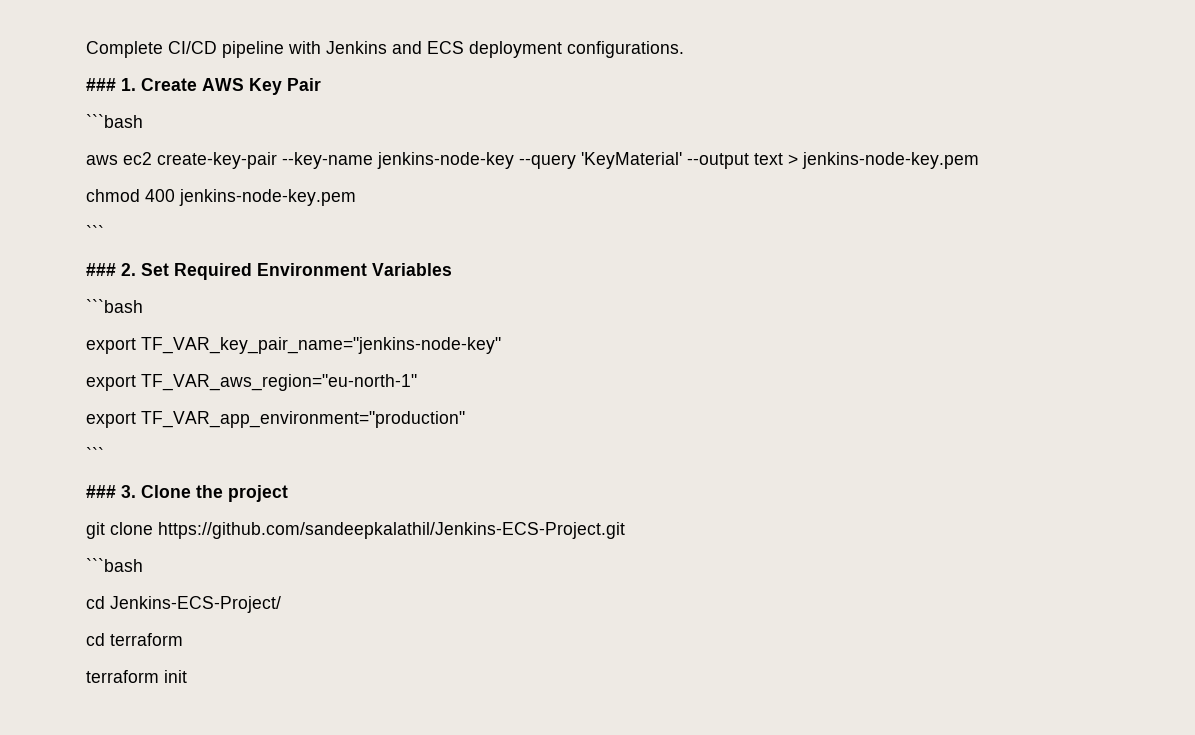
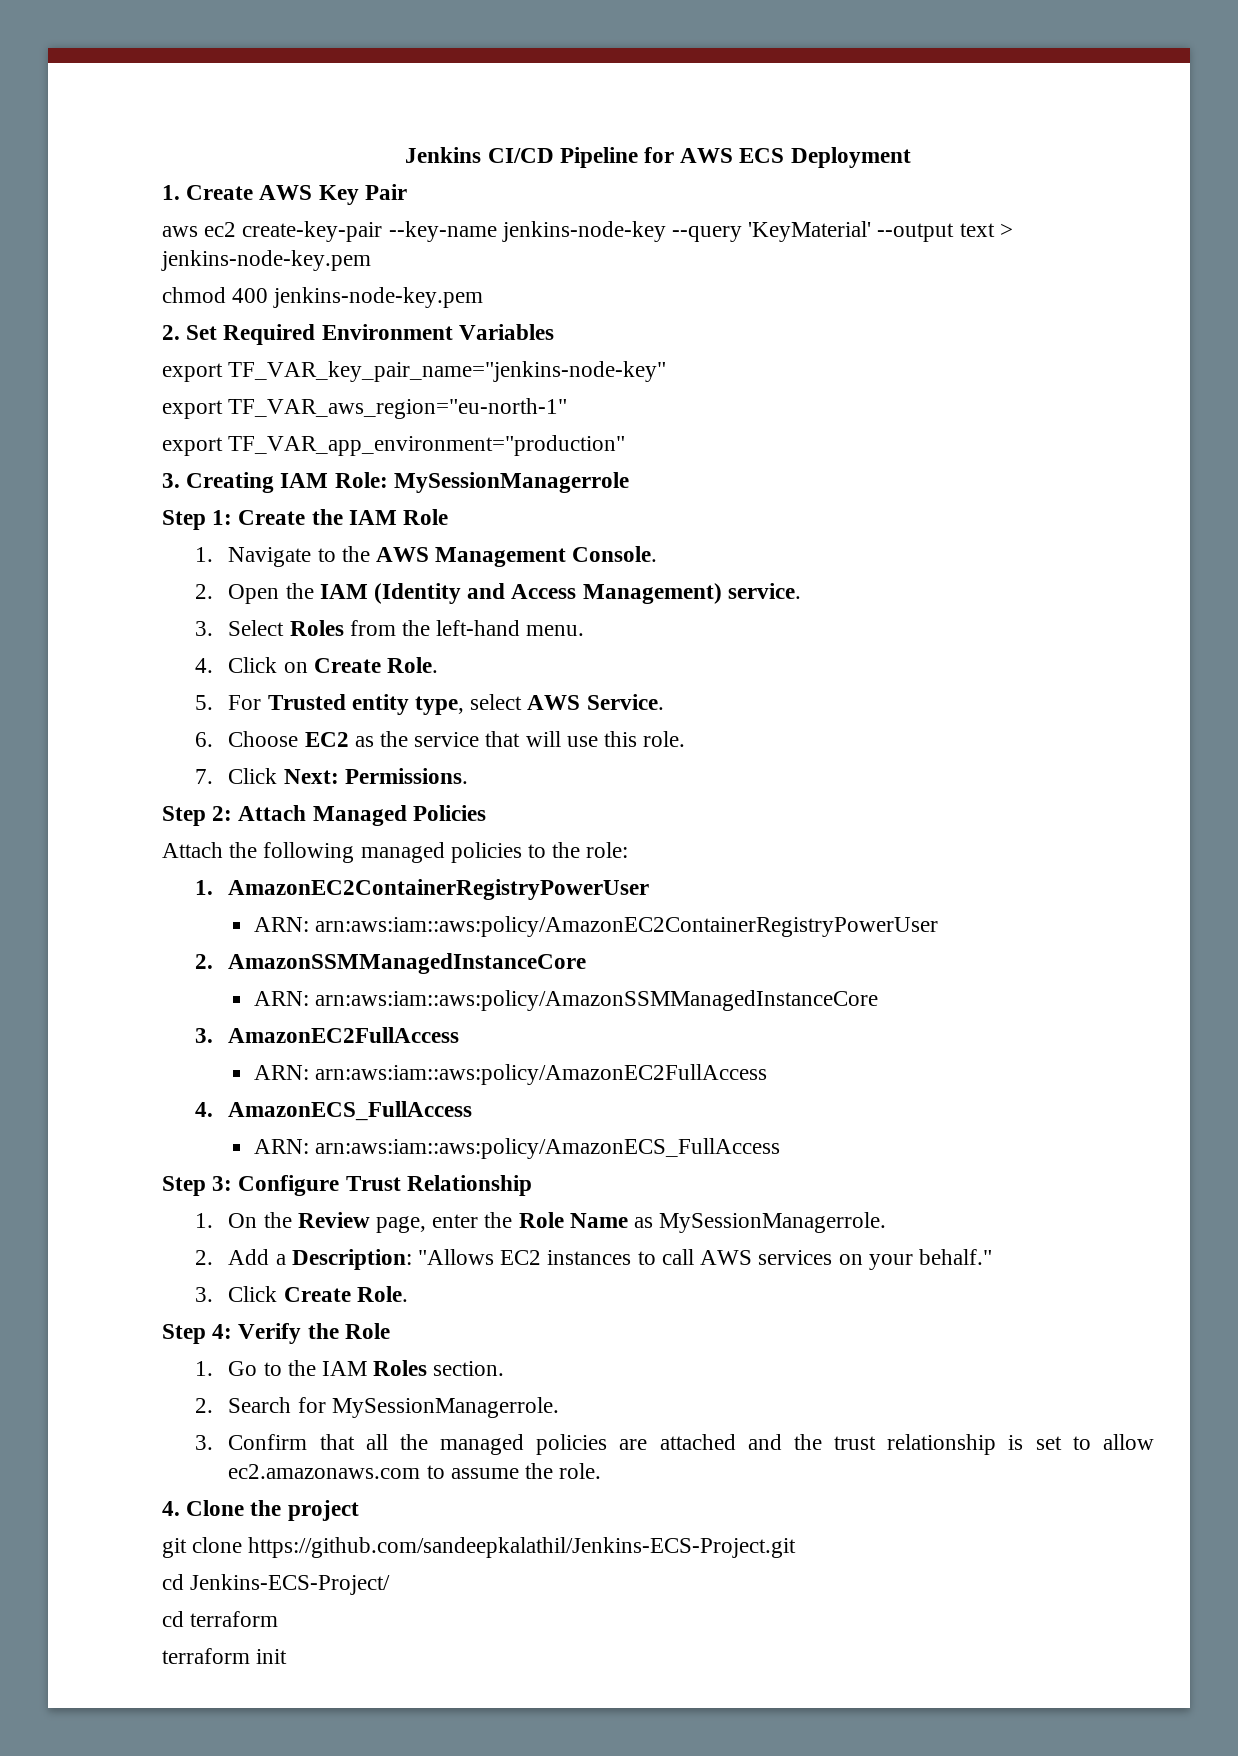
- Complete CI/CD pipeline with Jenkins and ECS deployment configurations.
- ### 1. Create AWS Key Pair
- ```bash
+ Jenkins CI/CD Pipeline for AWS ECS Deployment
+ 1. Create AWS Key Pair
  chmod 400 jenkins-node-key.pem
- ```
- ### 2. Set Required Environment Variables
- ```bash
+ 2. Set Required Environment Variables
  export TF_VAR_app_environment="production"
- ```
- ### 3. Clone the project
+ 3. Creating IAM Role: MySessionManagerrole
+ Step 1: Create the IAM Role
+ 1. Navigate to the AWS Management Console.
+ 2. Open the IAM (Identity and Access Management) service.
+ 3. Select Roles from the left-hand menu.
+ 4. Click on Create Role.
+ 5. For Trusted entity type, select AWS Service.
+ 6. Choose EC2 as the service that will use this role.
+ 7. Click Next: Permissions.
+ Step 2: Attach Managed Policies
+ Attach the following managed policies to the role:
+ 1. AmazonEC2ContainerRegistryPowerUser
+ ARN: arn:aws:iam::aws:policy/AmazonEC2ContainerRegistryPowerUser
+ 2. AmazonSSMManagedInstanceCore
+ ARN: arn:aws:iam::aws:policy/AmazonSSMManagedInstanceCore
+ 3. AmazonEC2FullAccess
+ ARN: arn:aws:iam::aws:policy/AmazonEC2FullAccess
+ 4. AmazonECS_FullAccess
+ ARN: arn:aws:iam::aws:policy/AmazonECS_FullAccess
+ Step 3: Configure Trust Relationship
+ 1. On the Review page, enter the Role Name as MySessionManagerrole.
+ 2. Add a Description: "Allows EC2 instances to call AWS services on your behalf."
+ 3. Click Create Role.
+ Step 4: Verify the Role
+ 1. Go to the IAM Roles section.
+ 2. Search for MySessionManagerrole.
+ 3. Confirm that all the managed policies are attached and the trust relationship is set to allow ec2.amazonaws.com to assume the role.
+ 4. Clone the project
  git clone https://github.com/sandeepkalathil/Jenkins-ECS-Project.git
- ```bash

